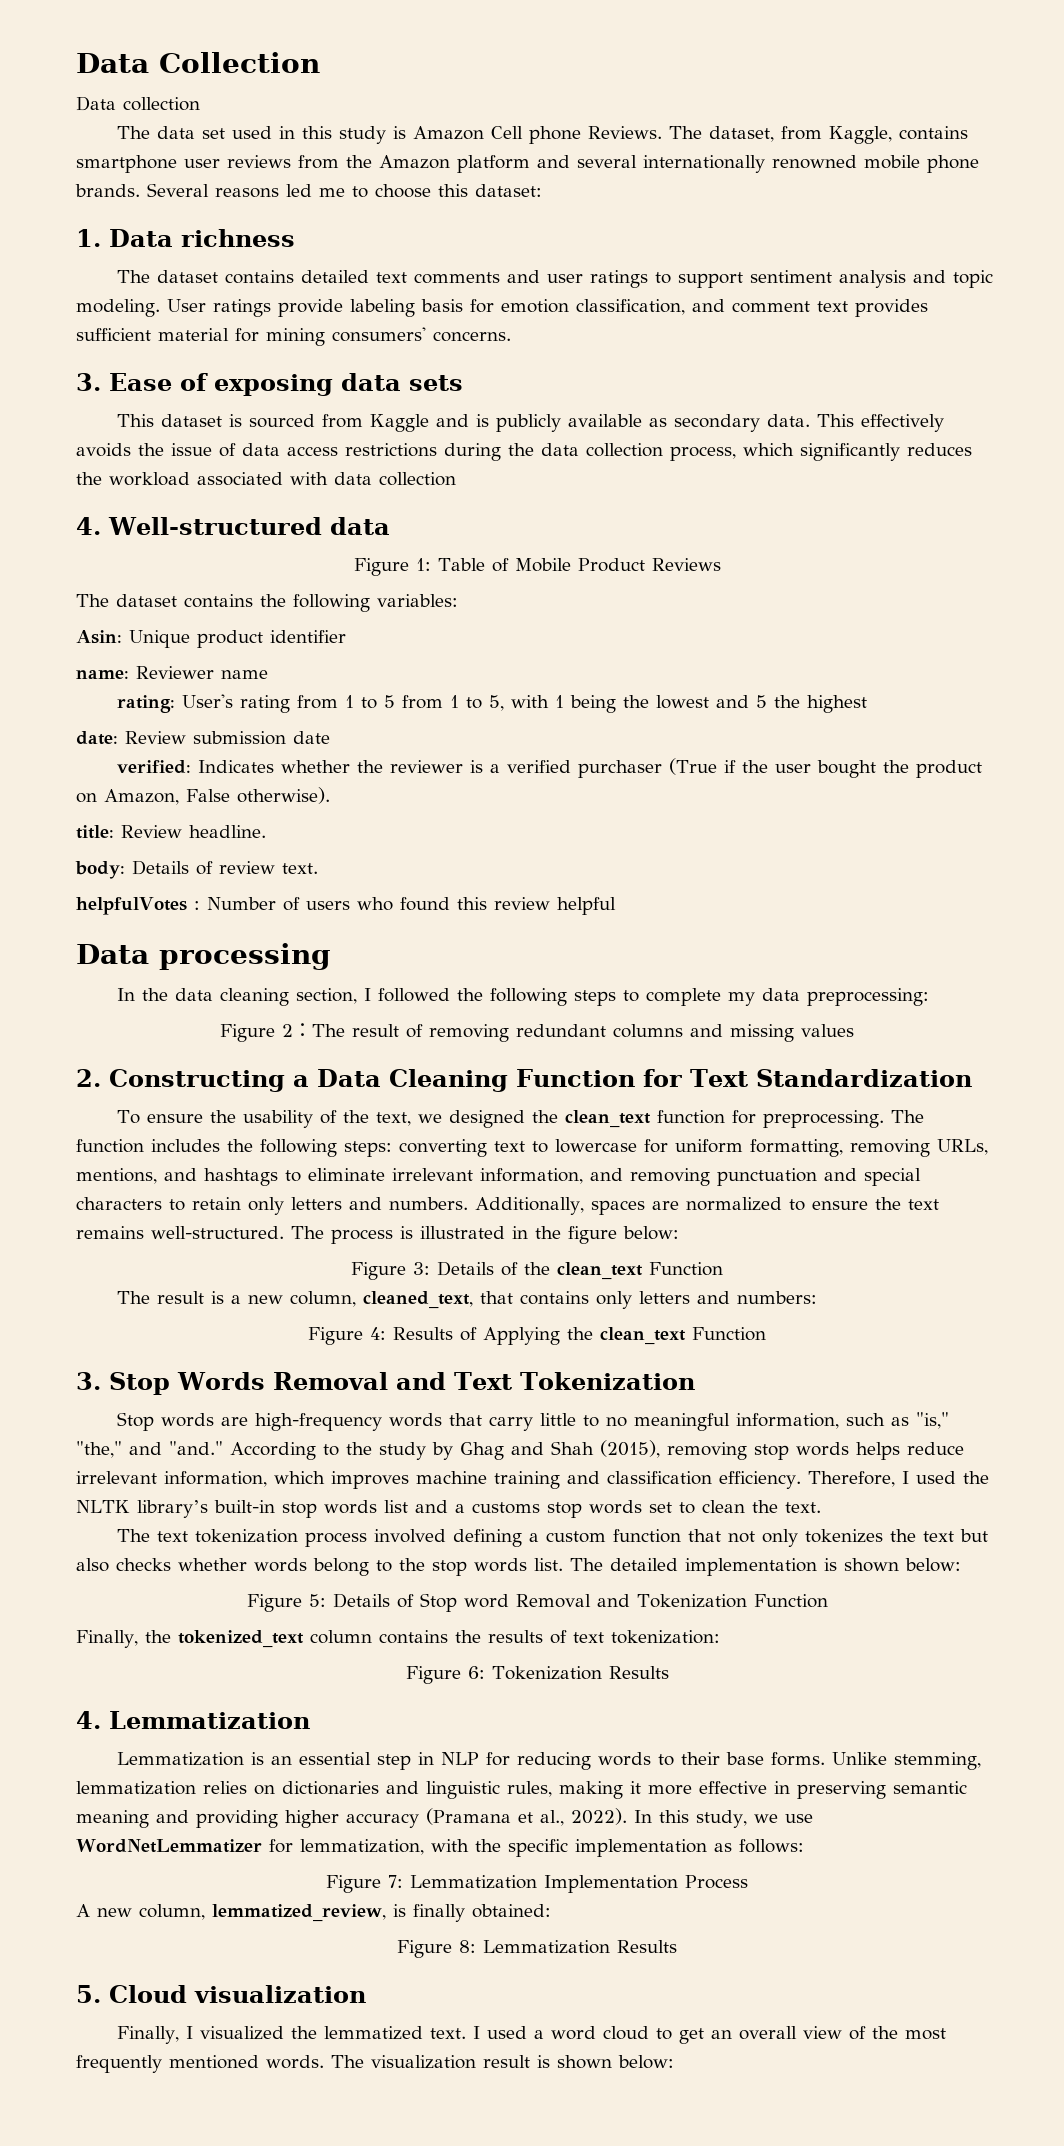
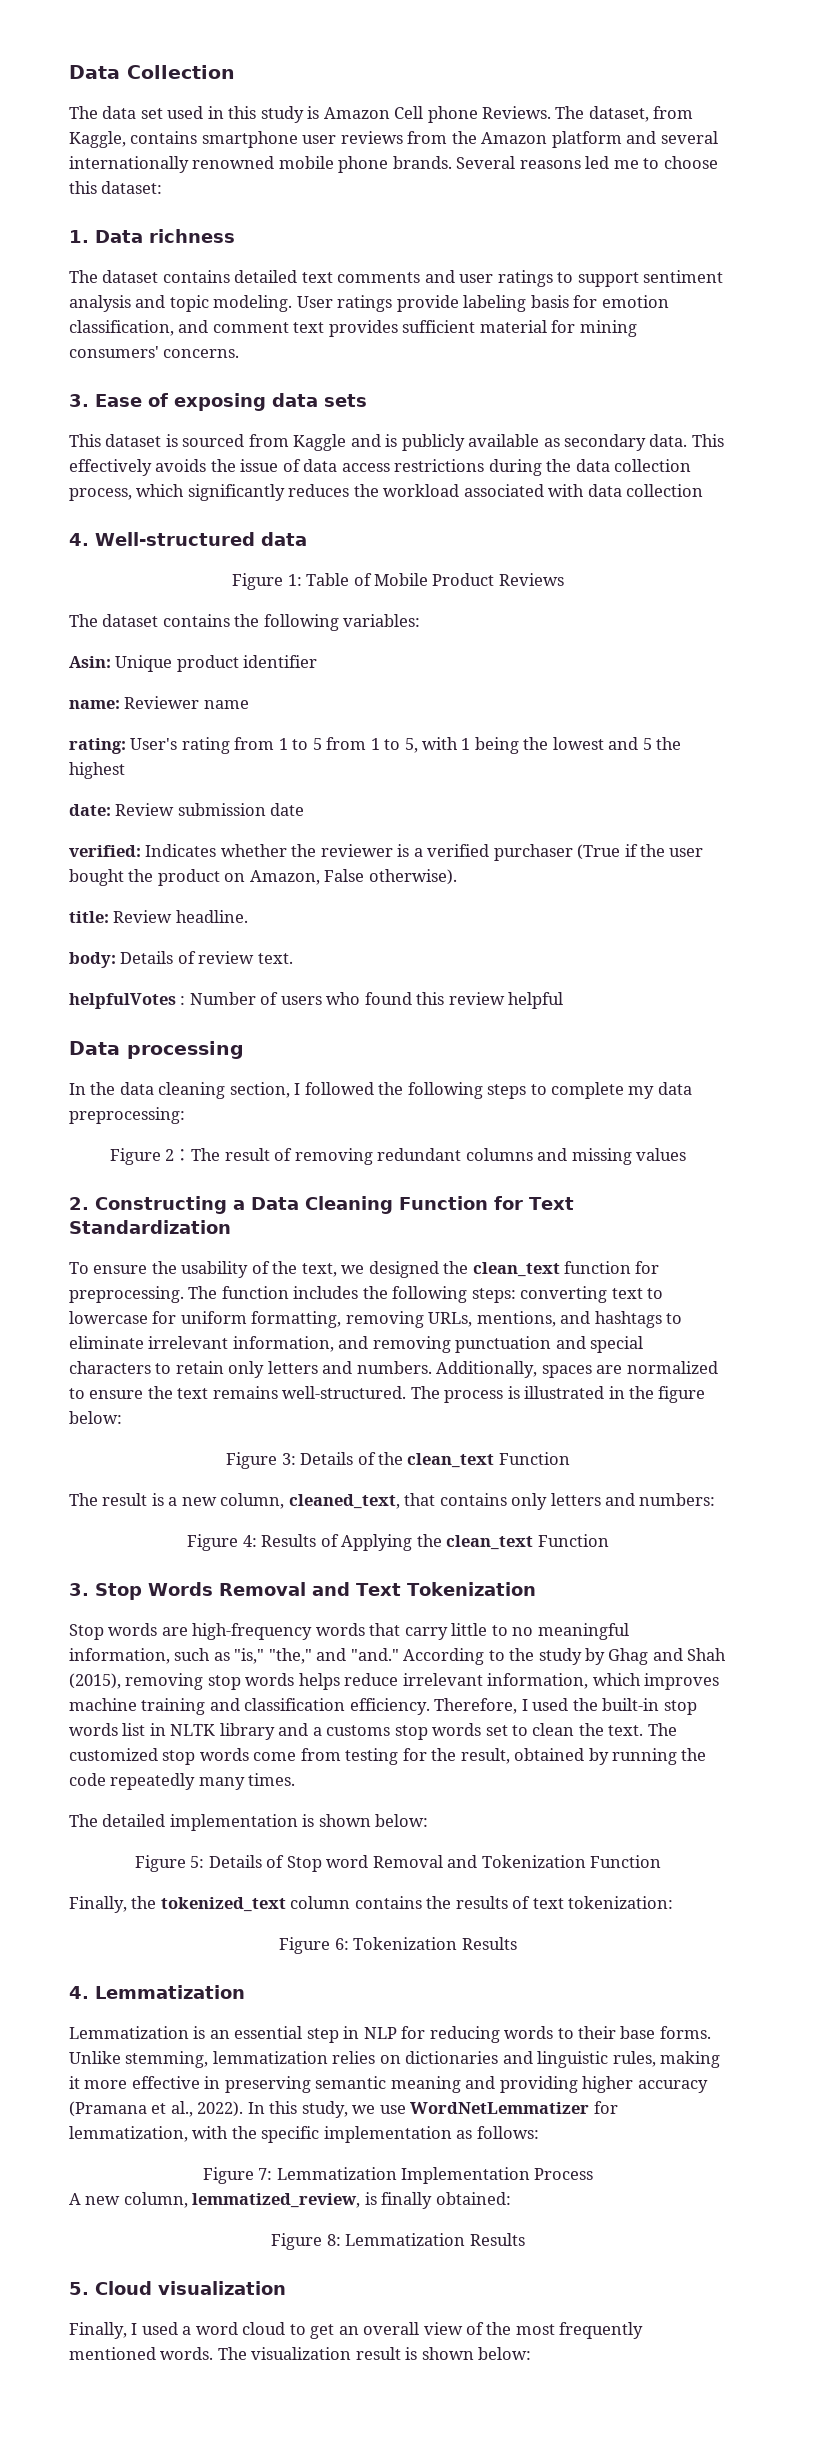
- Data collection
- Therefore, I used the NLTK library’s built-in stop words list and a customs stop words set to clean the text.
- The text tokenization process involved defining a custom function that not only tokenizes the text but also checks whether words belong to the stop words list. The detailed implementation is shown below:
+ Therefore, I used the built-in stop words list in NLTK library and a customs stop words set to clean the text. The customized stop words come from testing for the result, obtained by running the code repeatedly many times.
+ The detailed implementation is shown below:
- Finally, I visualized the lemmatized text. I used a word cloud to get an overall view of the most frequently mentioned words.
+ Finally, I used a word cloud to get an overall view of the most frequently mentioned words.

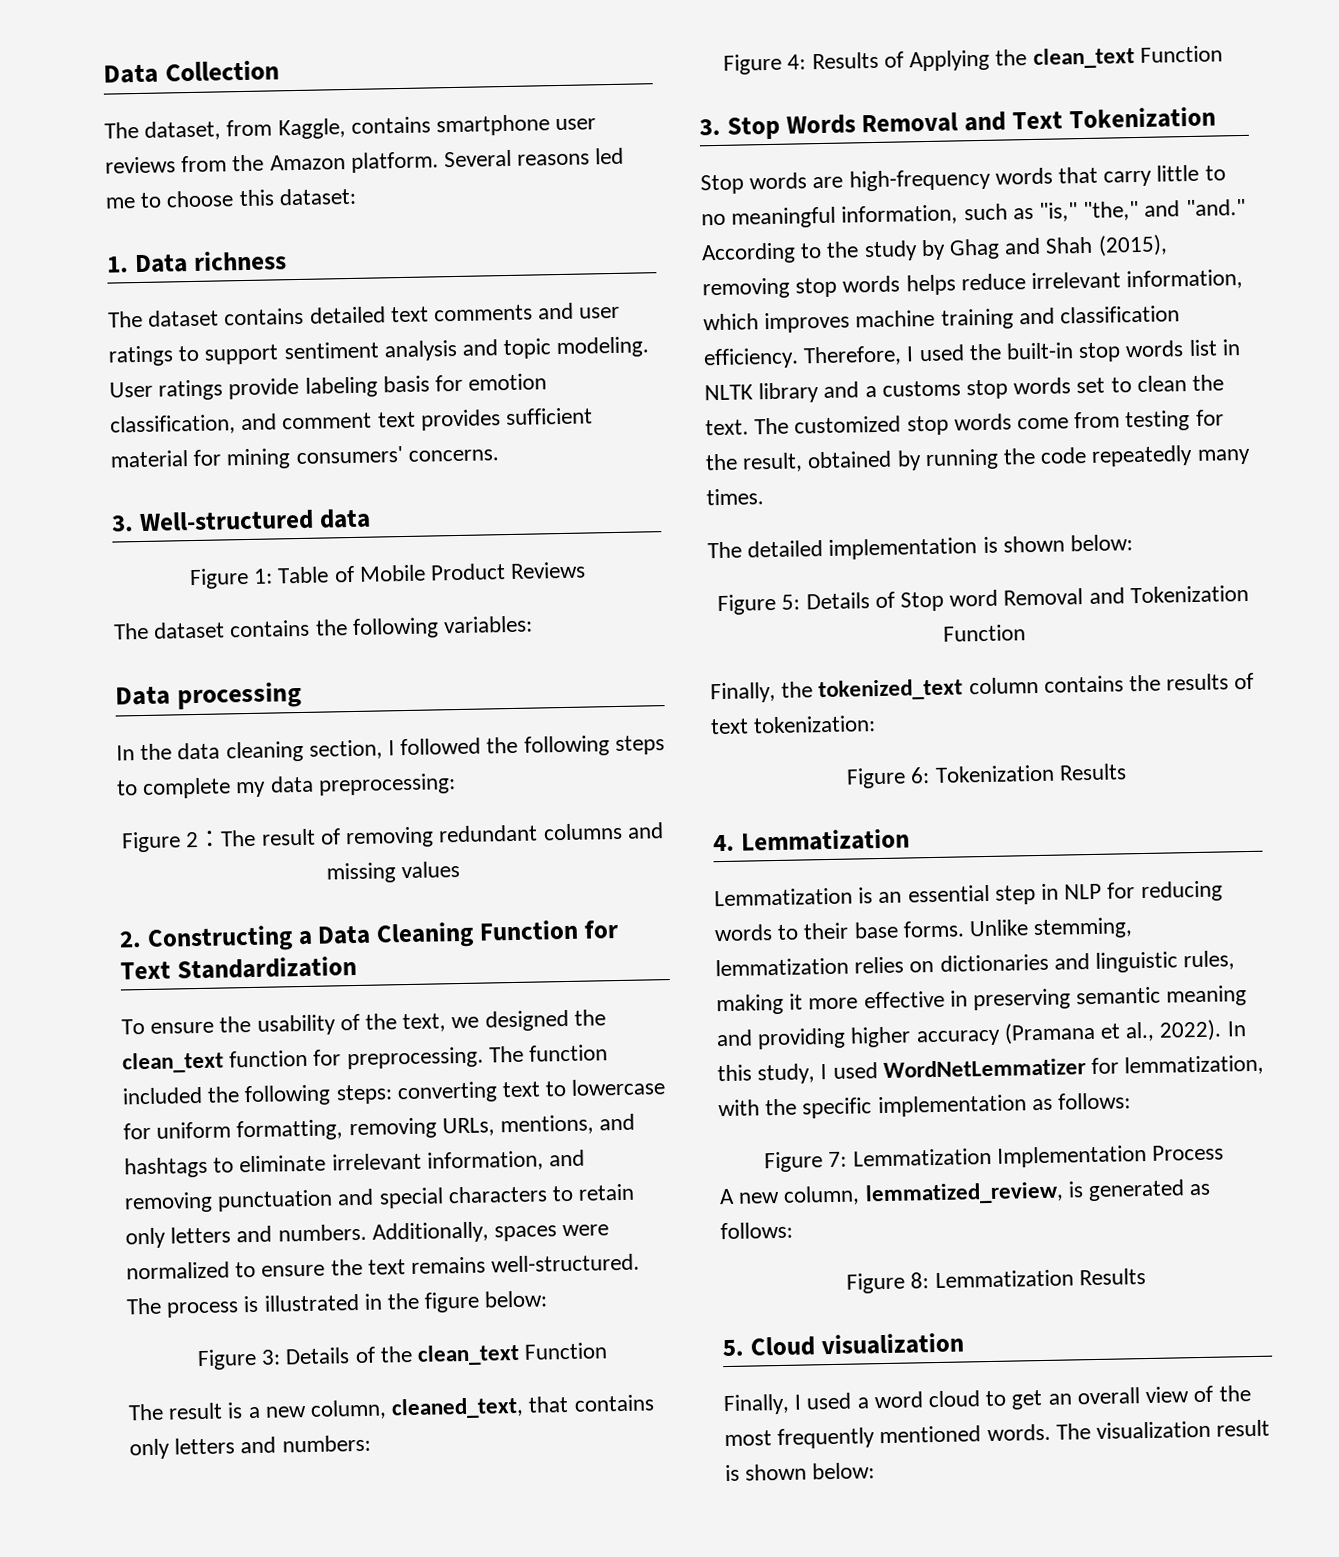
- The data set used in this study is Amazon Cell phone Reviews. The dataset, from Kaggle, contains smartphone user reviews from the Amazon platform and several internationally renowned mobile phone brands.
+ The dataset, from Kaggle, contains smartphone user reviews from the Amazon platform.
- 3. Ease of exposing data sets
- This dataset is sourced from Kaggle and is publicly available as secondary data. This effectively avoids the issue of data access restrictions during the data collection process, which significantly reduces the workload associated with data collection
- 4. Well-structured data
+ 3. Well-structured data
- Asin: Unique product identifier
- name: Reviewer name
- rating: User's rating from 1 to 5 from 1 to 5, with 1 being the lowest and 5 the highest
- date: Review submission date
- verified: Indicates whether the reviewer is a verified purchaser (True if the user bought the product on Amazon, False otherwise).
- title: Review headline.
- body: Details of review text.
- helpfulVotes : Number of users who found this review helpful
- The function includes the following steps: converting text to lowercase for uniform formatting, removing URLs, mentions, and hashtags to eliminate irrelevant information, and removing punctuation and special characters to retain only letters and numbers.
+ The function included the following steps: converting text to lowercase for uniform formatting, removing URLs, mentions, and hashtags to eliminate irrelevant information, and removing punctuation and special characters to retain only letters and numbers.
- Additionally, spaces are normalized to ensure the text remains well-structured.
+ Additionally, spaces were normalized to ensure the text remains well-structured.
- In this study, we use WordNetLemmatizer for lemmatization, with the specific implementation as follows:
+ In this study, I used WordNetLemmatizer for lemmatization, with the specific implementation as follows:
- A new column, lemmatized_review, is finally obtained:
+ A new column, lemmatized_review, is generated as follows:

